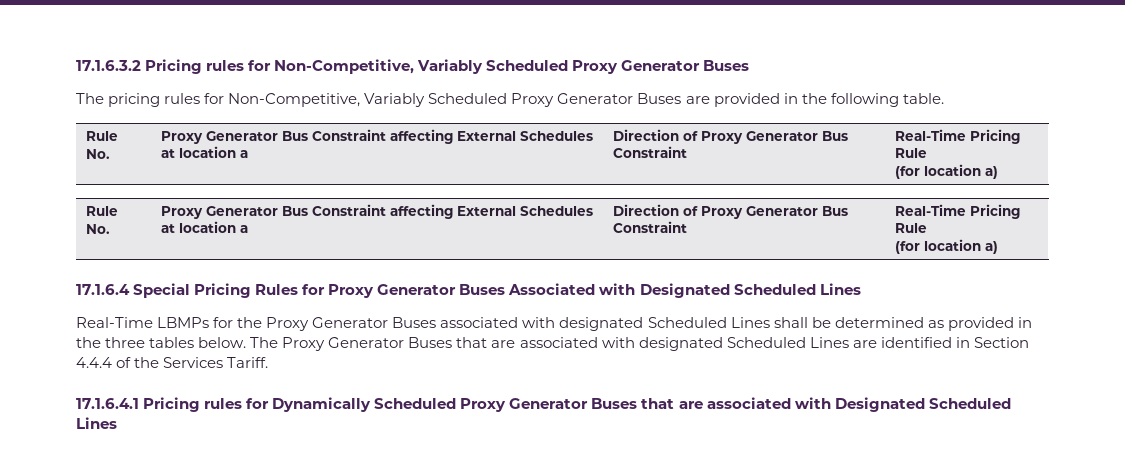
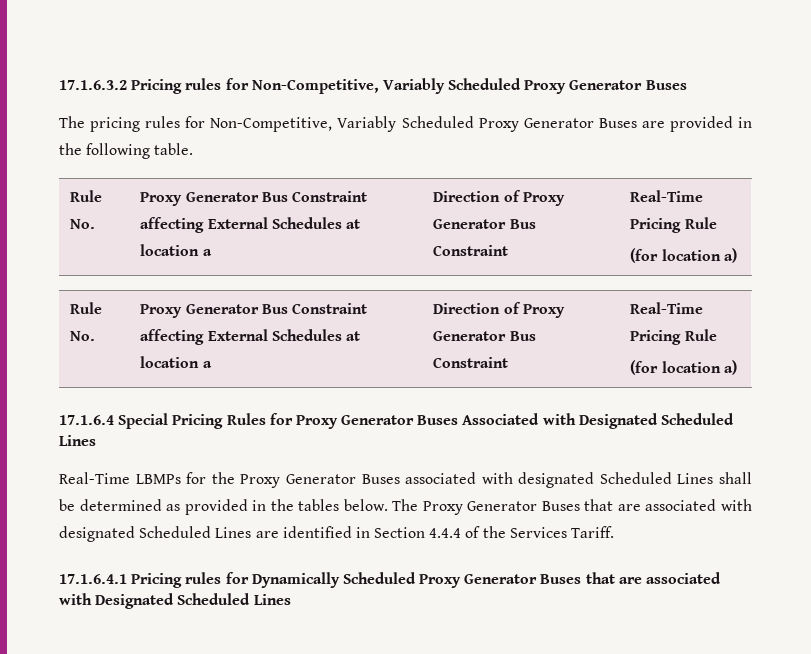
- Real-Time LBMPs for the Proxy Generator Buses associated with designated Scheduled Lines shall be determined as provided in the three tables below.
+ Real-Time LBMPs for the Proxy Generator Buses associated with designated Scheduled Lines shall be determined as provided in the tables below.

